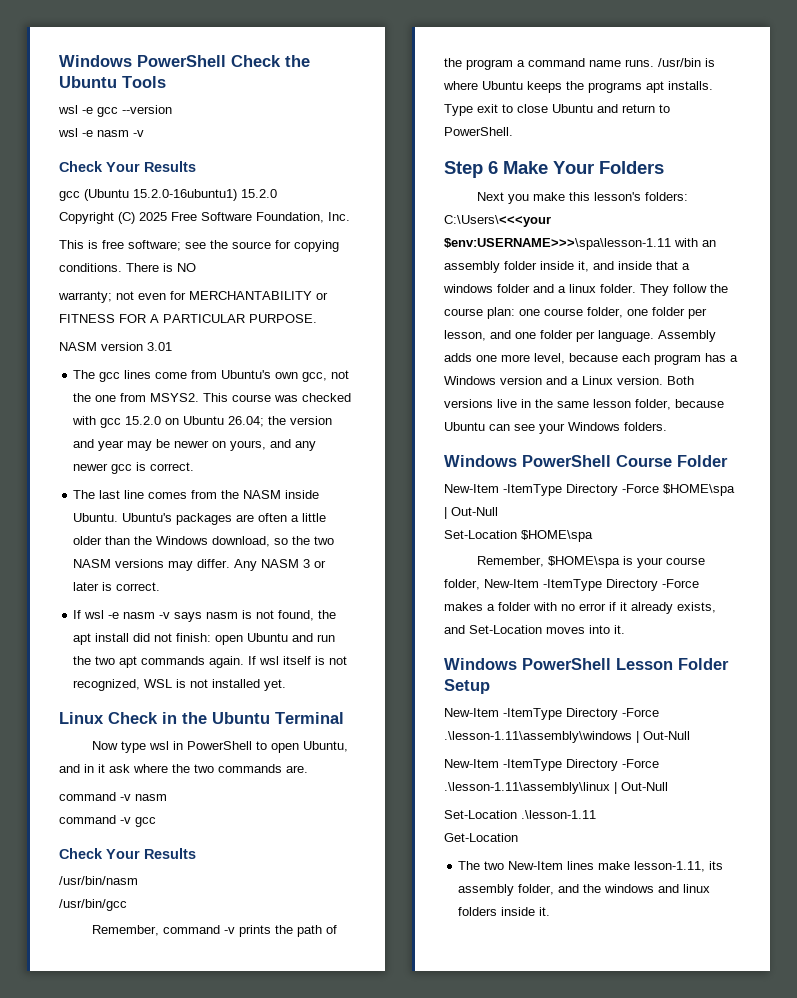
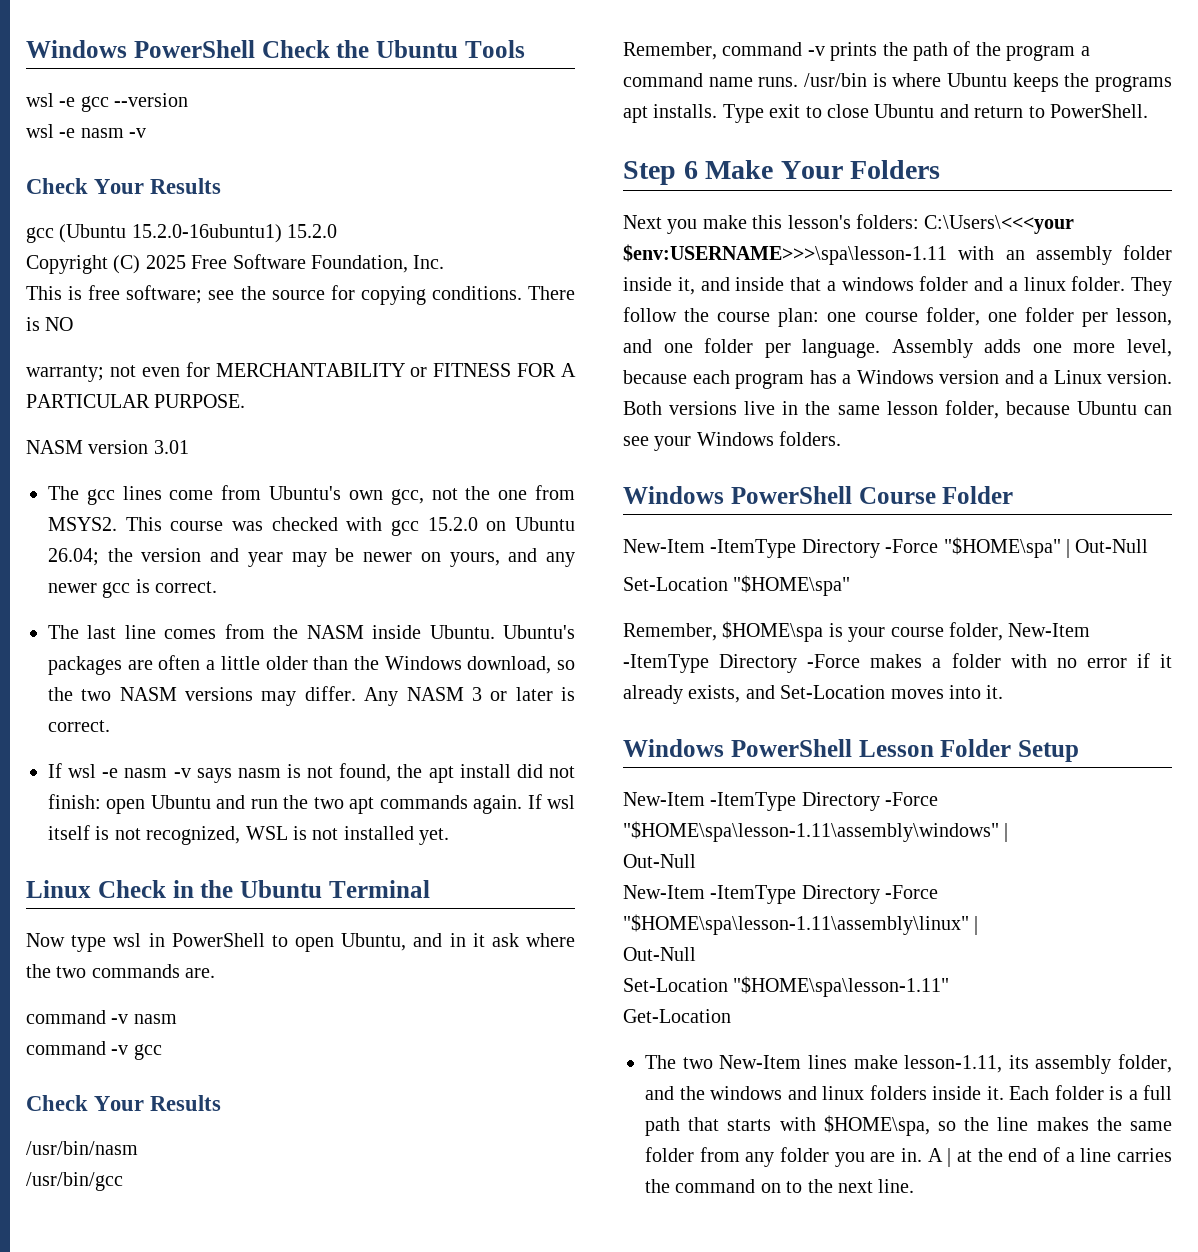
- New-Item -ItemType Directory -Force $HOME\spa | Out-Null
- Set-Location $HOME\spa
+ New-Item -ItemType Directory -Force "$HOME\spa" | Out-Null
+ Set-Location "$HOME\spa"
- New-Item -ItemType Directory -Force .\lesson-1.11\assembly\windows | Out-Null
+ New-Item -ItemType Directory -Force "$HOME\spa\lesson-1.11\assembly\windows" |
+ Out-Null
- New-Item -ItemType Directory -Force .\lesson-1.11\assembly\linux | Out-Null
- Set-Location .\lesson-1.11
+ New-Item -ItemType Directory -Force "$HOME\spa\lesson-1.11\assembly\linux" |
+ Out-Null
+ Set-Location "$HOME\spa\lesson-1.11"
+ Each folder is a full path that starts with $HOME\spa, so the line makes the same folder from any folder you are in. A | at the end of a line carries the command on to the next line.

